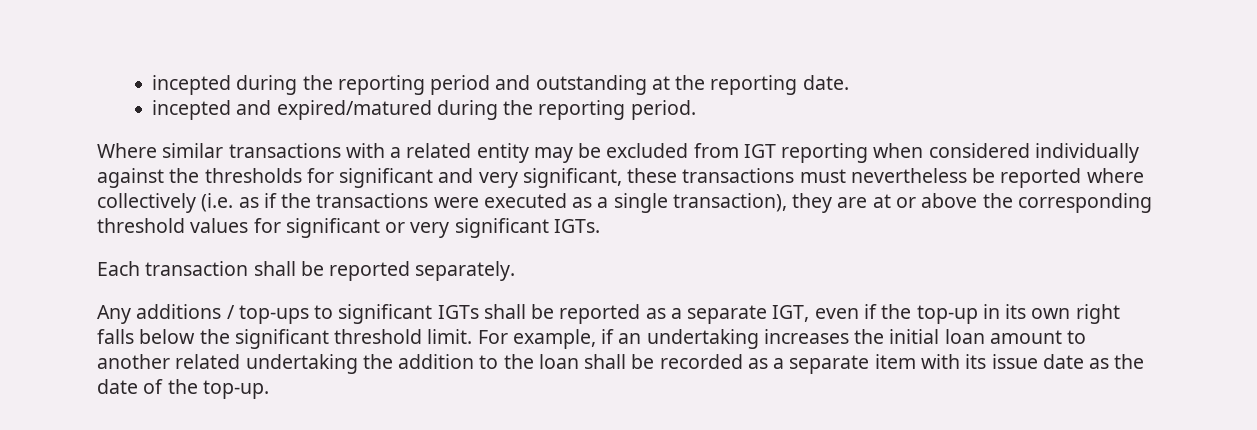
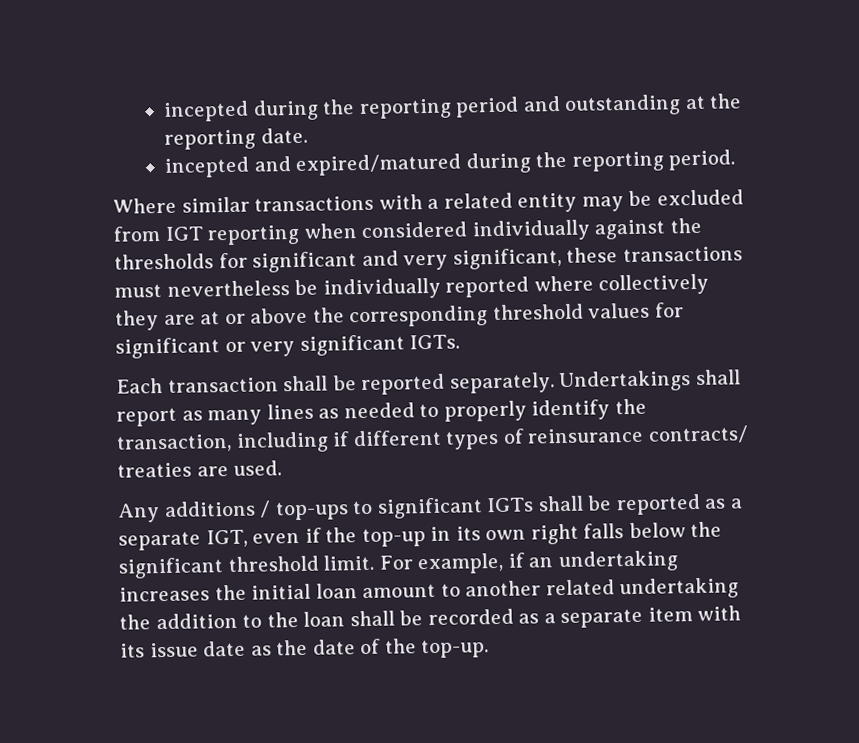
- Where similar transactions with a related entity may be excluded from IGT reporting when considered individually against the thresholds for significant and very significant, these transactions must nevertheless be reported where collectively (i.e. as if the transactions were executed as a single transaction), they are at or above the corresponding threshold values for significant or very significant IGTs.
+ Where similar transactions with a related entity may be excluded from IGT reporting when considered individually against the thresholds for significant and very significant, these transactions must nevertheless be individually reported where collectively they are at or above the corresponding threshold values for significant or very significant IGTs.
+ Undertakings shall report as many lines as needed to properly identify the transaction, including if different types of reinsurance contracts/ treaties are used.

